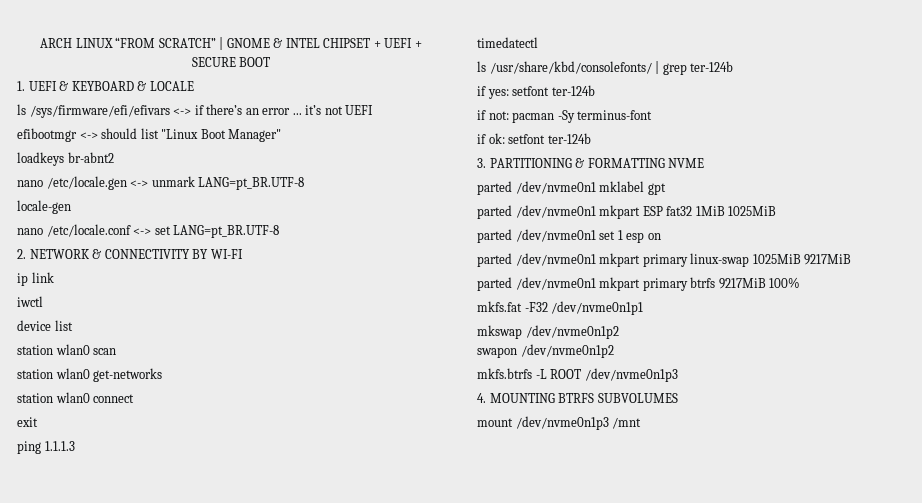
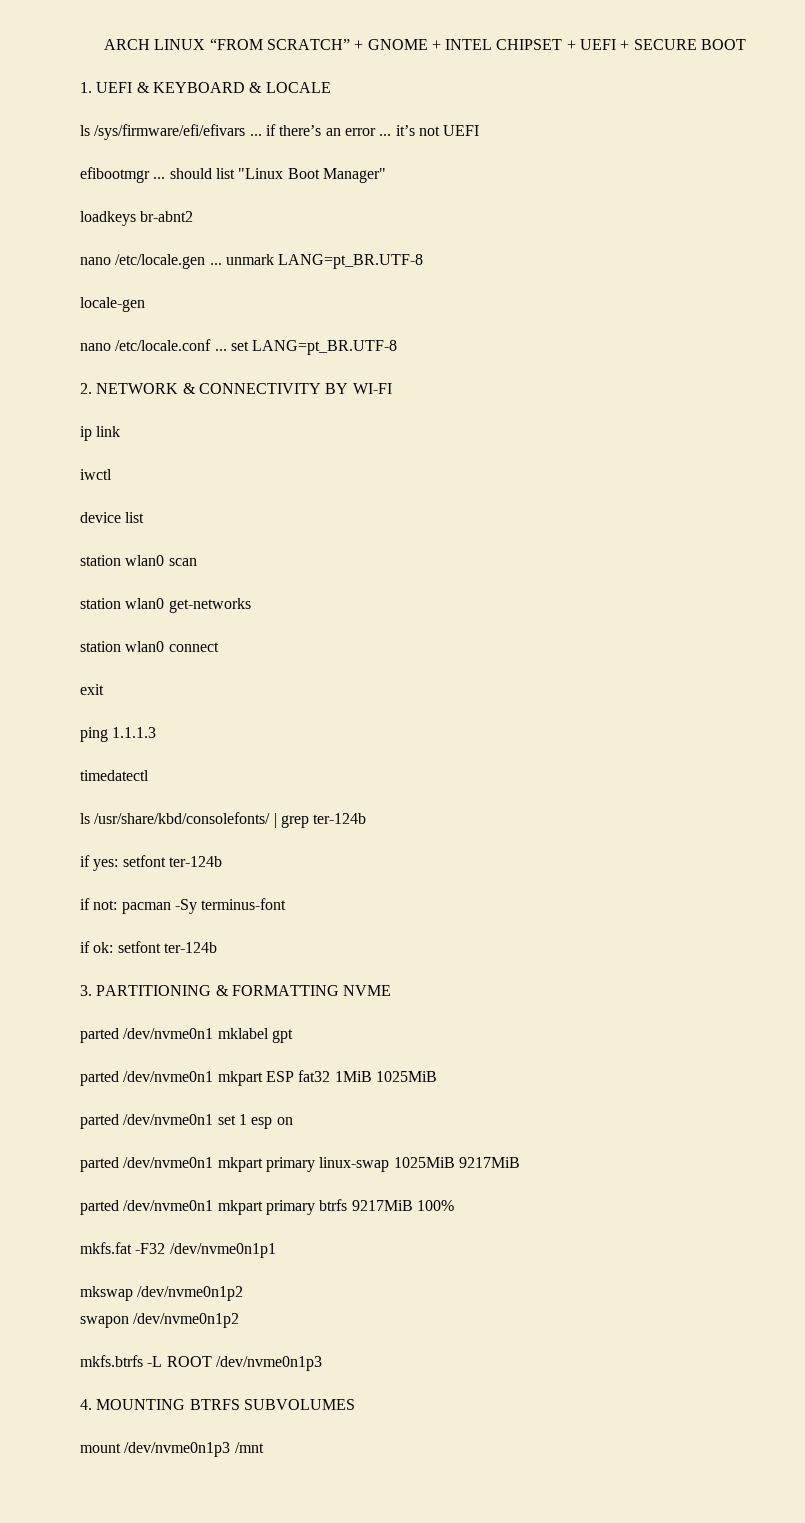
- ARCH LINUX “FROM SCRATCH” | GNOME & INTEL CHIPSET + UEFI + SECURE BOOT
+ ARCH LINUX “FROM SCRATCH” + GNOME + INTEL CHIPSET + UEFI + SECURE BOOT
- ls /sys/firmware/efi/efivars <-> if there’s an error ... it’s not UEFI
+ ls /sys/firmware/efi/efivars ... if there’s an error ... it’s not UEFI
- efibootmgr <-> should list "Linux Boot Manager"
+ efibootmgr ... should list "Linux Boot Manager"
- nano /etc/locale.gen <-> unmark LANG=pt_BR.UTF-8
+ nano /etc/locale.gen ... unmark LANG=pt_BR.UTF-8
- nano /etc/locale.conf <-> set LANG=pt_BR.UTF-8
+ nano /etc/locale.conf ... set LANG=pt_BR.UTF-8

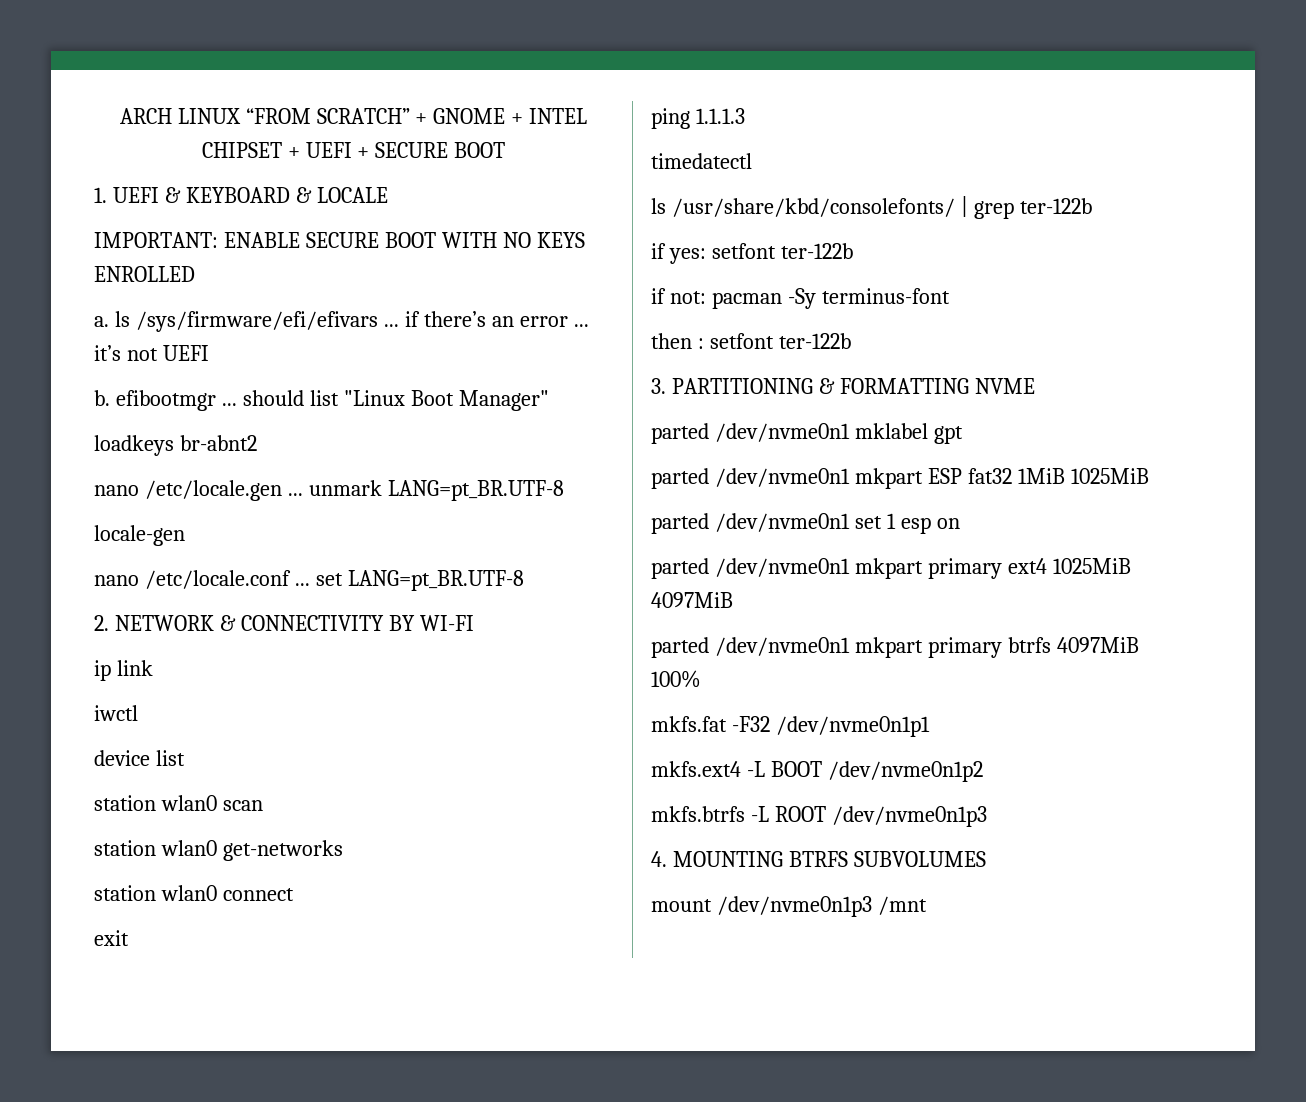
- ls /sys/firmware/efi/efivars ... if there’s an error ... it’s not UEFI
+ IMPORTANT: ENABLE SECURE BOOT WITH NO KEYS ENROLLED
+ a. ls /sys/firmware/efi/efivars ... if there’s an error ... it’s not UEFI
- efibootmgr ... should list "Linux Boot Manager"
+ b. efibootmgr ... should list "Linux Boot Manager"
- ls /usr/share/kbd/consolefonts/ | grep ter-124b
+ ls /usr/share/kbd/consolefonts/ | grep ter-122b
- if yes: setfont ter-124b
+ if yes: setfont ter-122b
- if ok: setfont ter-124b
+ then : setfont ter-122b
- parted /dev/nvme0n1 mkpart primary linux-swap 1025MiB 9217MiB
+ parted /dev/nvme0n1 mkpart primary ext4 1025MiB 4097MiB
- parted /dev/nvme0n1 mkpart primary btrfs 9217MiB 100%
+ parted /dev/nvme0n1 mkpart primary btrfs 4097MiB 100%
- mkswap /dev/nvme0n1p2
- swapon /dev/nvme0n1p2
+ mkfs.ext4 -L BOOT /dev/nvme0n1p2

